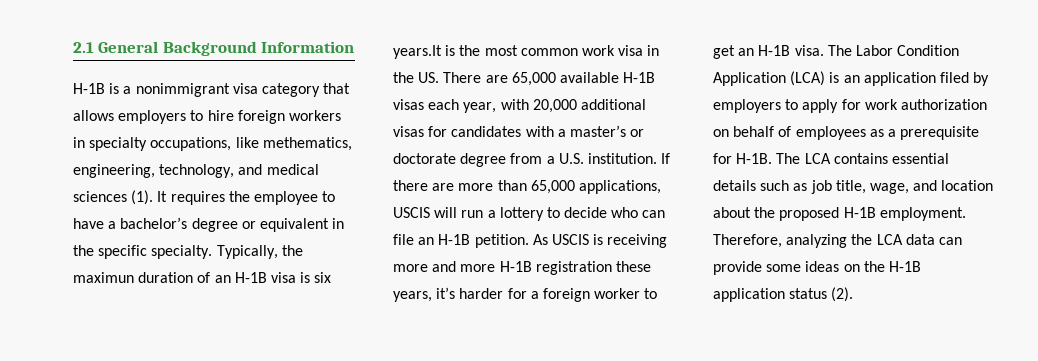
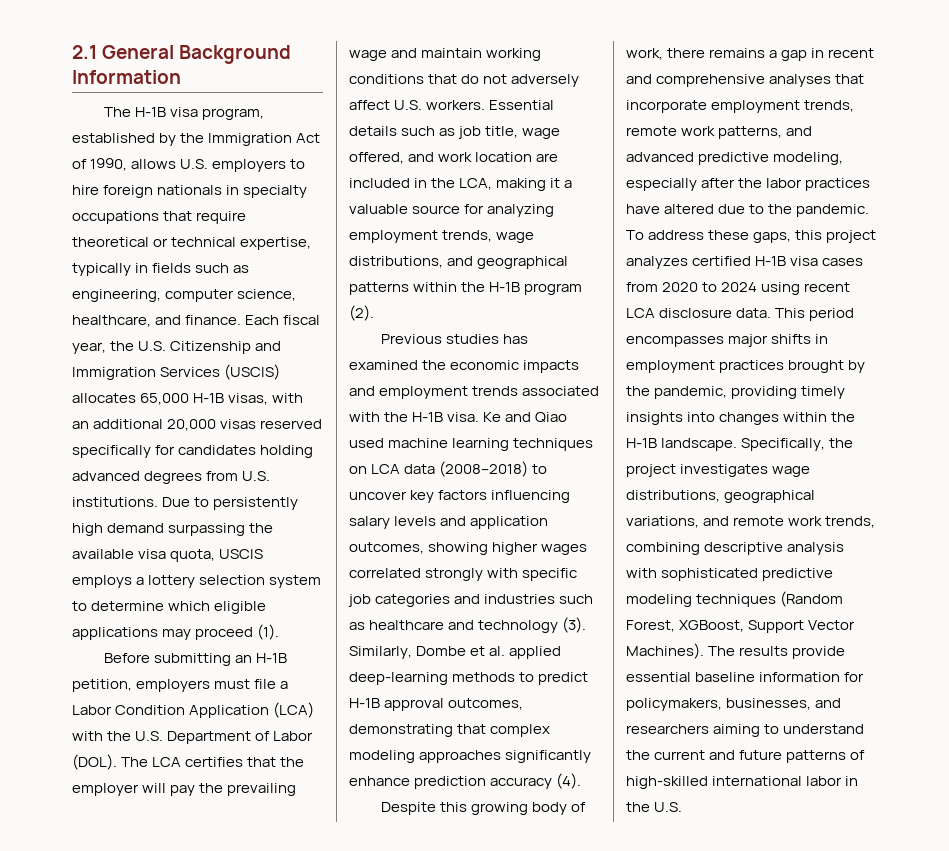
- H-1B is a nonimmigrant visa category that allows employers to hire foreign workers in specialty occupations, like methematics, engineering, technology, and medical sciences (1). It requires the employee to have a bachelor’s degree or equivalent in the specific specialty. Typically, the maximun duration of an H-1B visa is six years.It is the most common work visa in the US. There are 65,000 available H-1B visas each year, with 20,000 additional visas for candidates with a master’s or doctorate degree from a U.S. institution. If there are more than 65,000 applications, USCIS will run a lottery to decide who can file an H-1B petition. As USCIS is receiving more and more H-1B registration these years, it’s harder for a foreign worker to get an H-1B visa. The Labor Condition Application (LCA) is an application filed by employers to apply for work authorization on behalf of employees as a prerequisite for H-1B. The LCA contains essential details such as job title, wage, and location about the proposed H-1B employment. Therefore, analyzing the LCA data can provide some ideas on the H-1B application status (2).
+ The H-1B visa program, established by the Immigration Act of 1990, allows U.S. employers to hire foreign nationals in specialty occupations that require theoretical or technical expertise, typically in fields such as engineering, computer science, healthcare, and finance. Each fiscal year, the U.S. Citizenship and Immigration Services (USCIS) allocates 65,000 H-1B visas, with an additional 20,000 visas reserved specifically for candidates holding advanced degrees from U.S. institutions. Due to persistently high demand surpassing the available visa quota, USCIS employs a lottery selection system to determine which eligible applications may proceed (1).
+ Before submitting an H-1B petition, employers must file a Labor Condition Application (LCA) with the U.S. Department of Labor (DOL). The LCA certifies that the employer will pay the prevailing wage and maintain working conditions that do not adversely affect U.S. workers. Essential details such as job title, wage offered, and work location are included in the LCA, making it a valuable source for analyzing employment trends, wage distributions, and geographical patterns within the H-1B program (2).
+ Previous studies has examined the economic impacts and employment trends associated with the H-1B visa. Ke and Qiao used machine learning techniques on LCA data (2008–2018) to uncover key factors influencing salary levels and application outcomes, showing higher wages correlated strongly with specific job categories and industries such as healthcare and technology (3). Similarly, Dombe et al. applied deep-learning methods to predict H-1B approval outcomes, demonstrating that complex modeling approaches significantly enhance prediction accuracy (4).
+ Despite this growing body of work, there remains a gap in recent and comprehensive analyses that incorporate employment trends, remote work patterns, and advanced predictive modeling, especially after the labor practices have altered due to the pandemic. To address these gaps, this project analyzes certified H-1B visa cases from 2020 to 2024 using recent LCA disclosure data. This period encompasses major shifts in employment practices brought by the pandemic, providing timely insights into changes within the H-1B landscape. Specifically, the project investigates wage distributions, geographical variations, and remote work trends, combining descriptive analysis with sophisticated predictive modeling techniques (Random Forest, XGBoost, Support Vector Machines). The results provide essential baseline information for policymakers, businesses, and researchers aiming to understand the current and future patterns of high-skilled international labor in the U.S.

